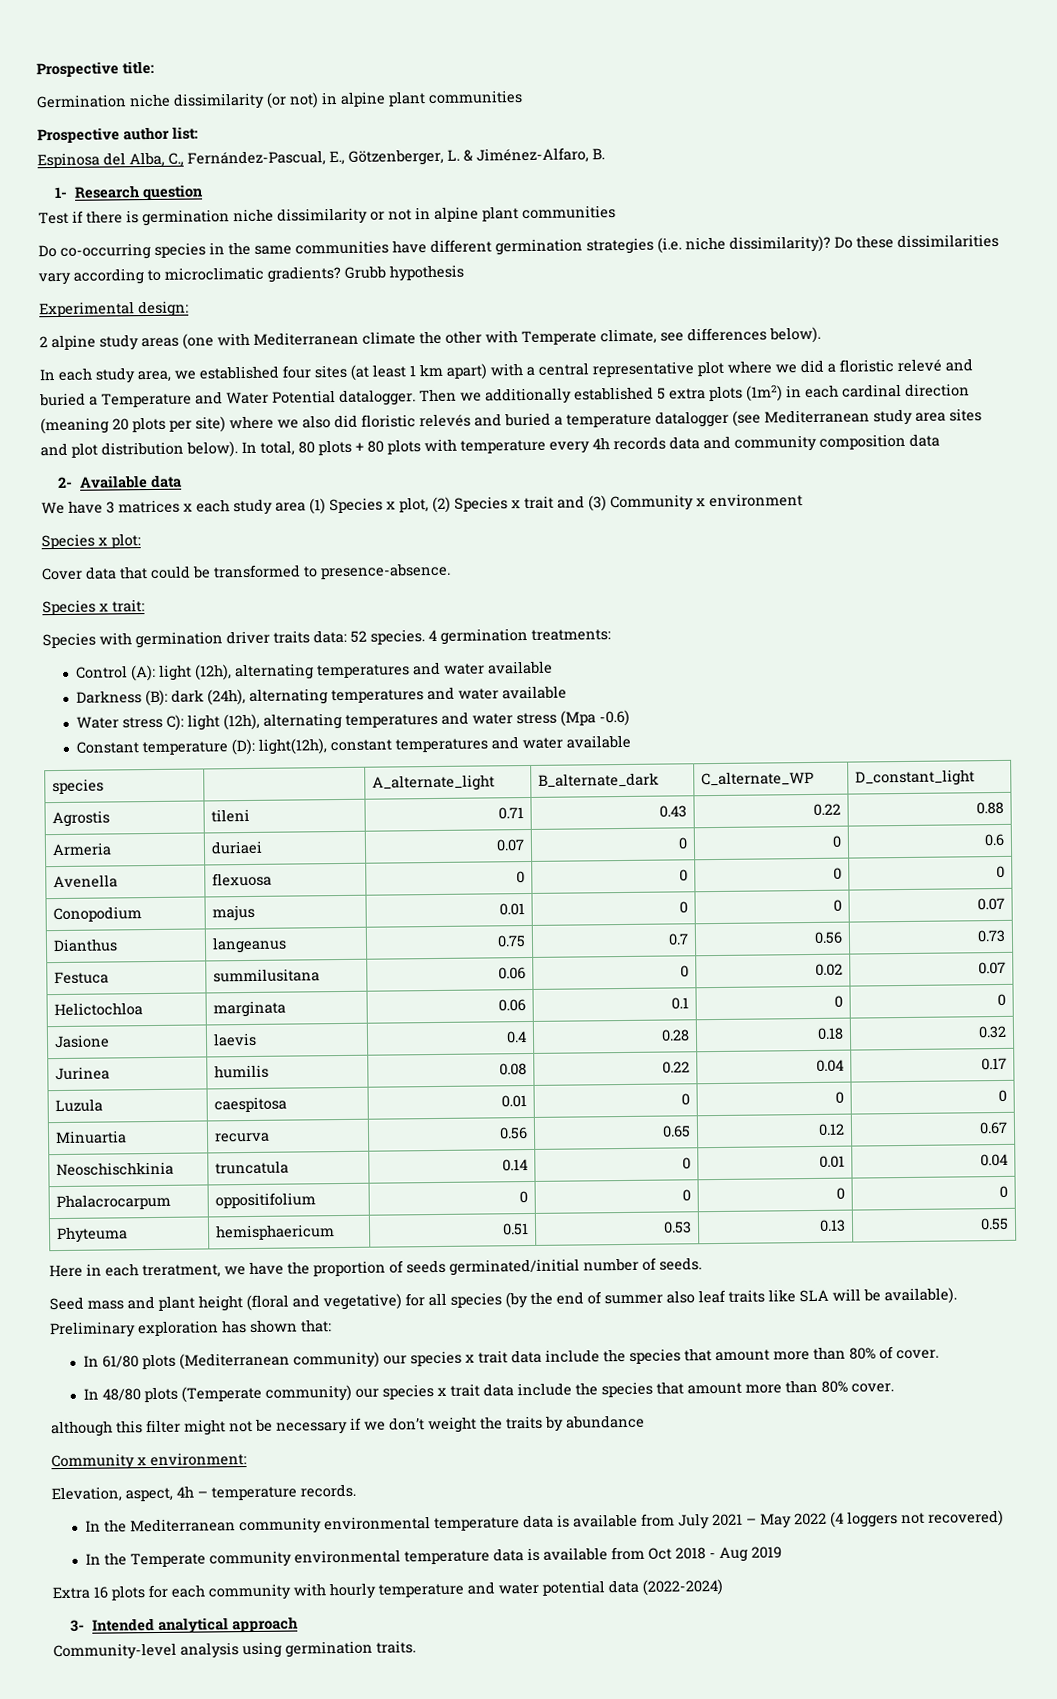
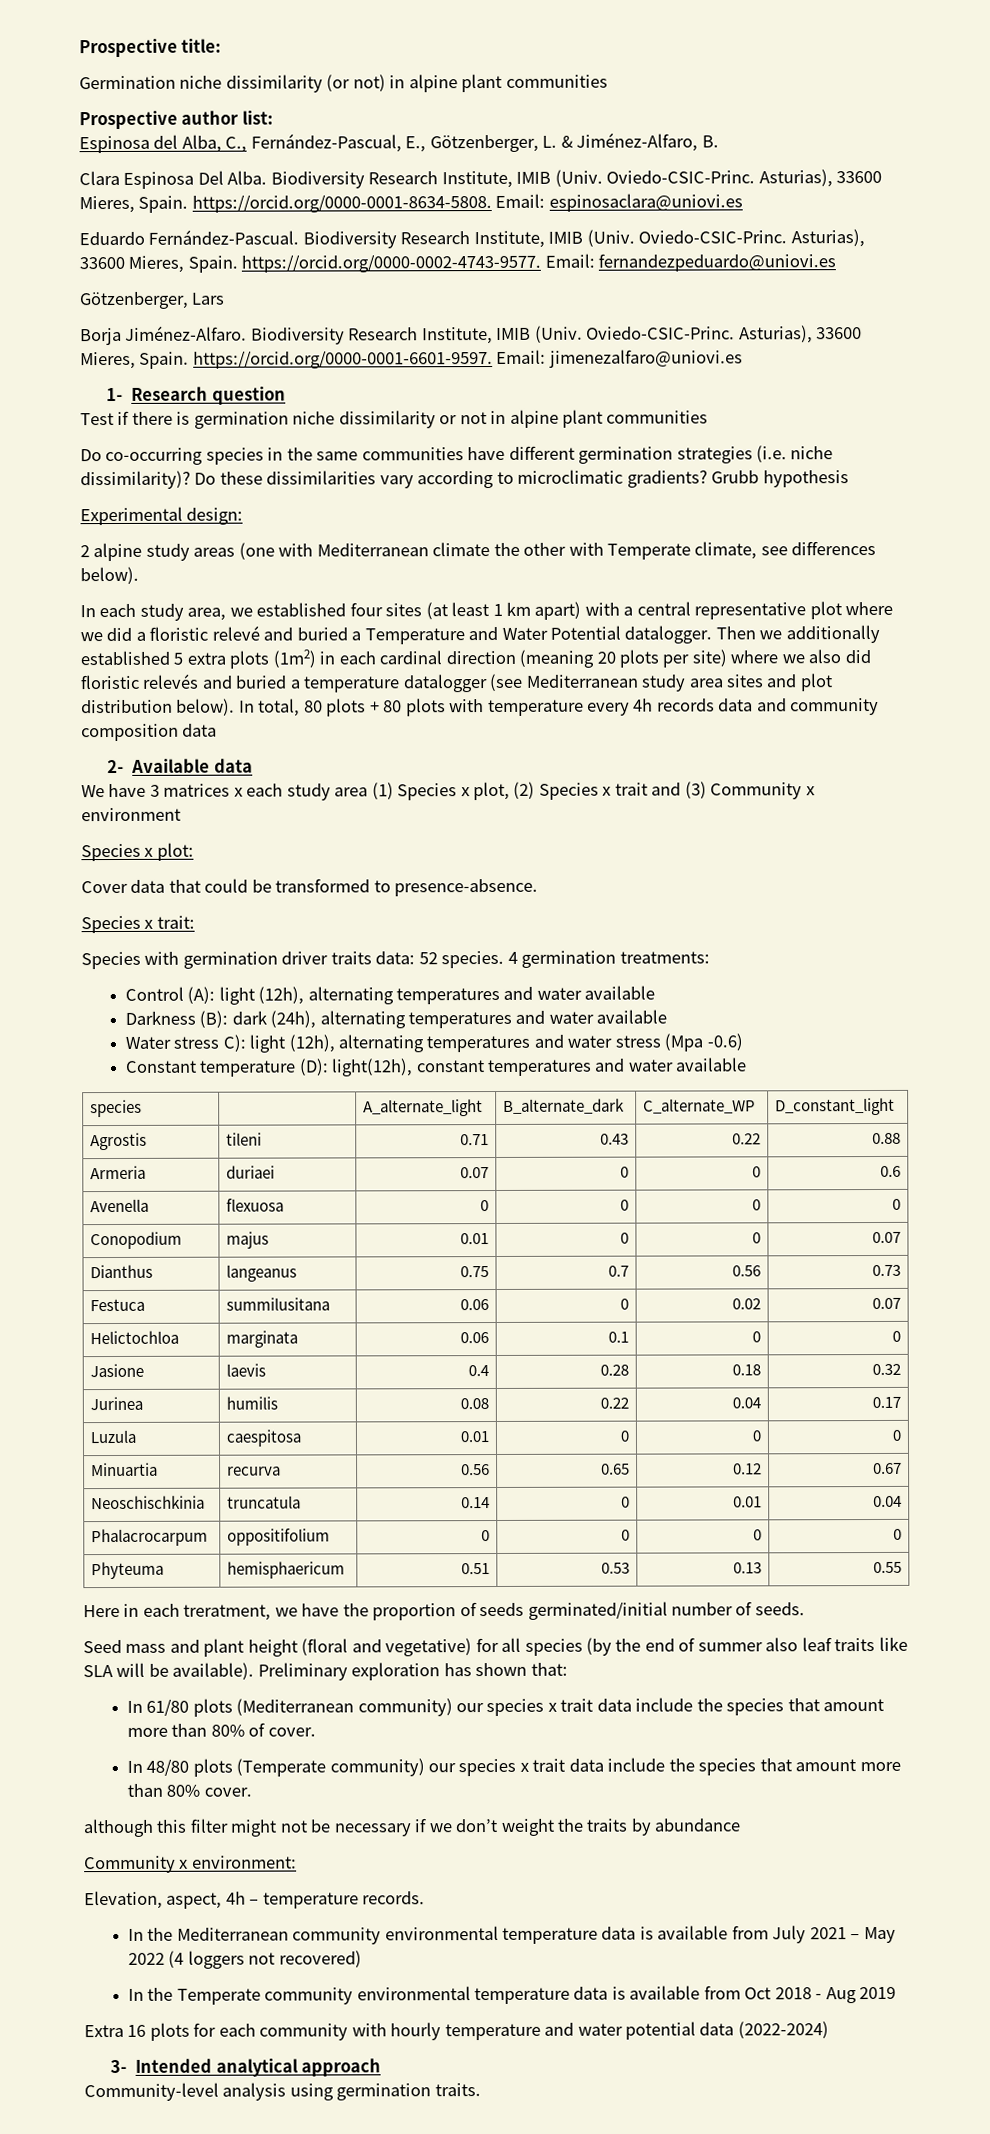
+ Clara Espinosa Del Alba. Biodiversity Research Institute, IMIB (Univ. Oviedo-CSIC-Princ. Asturias), 33600 Mieres, Spain. https://orcid.org/0000-0001-8634-5808. Email: espinosaclara@uniovi.es
+ Eduardo Fernández-Pascual. Biodiversity Research Institute, IMIB (Univ. Oviedo-CSIC-Princ. Asturias), 33600 Mieres, Spain. https://orcid.org/0000-0002-4743-9577. Email: fernandezpeduardo@uniovi.es
+ Götzenberger, Lars
+ Borja Jiménez-Alfaro. Biodiversity Research Institute, IMIB (Univ. Oviedo-CSIC-Princ. Asturias), 33600 Mieres, Spain. https://orcid.org/0000-0001-6601-9597. Email: jimenezalfaro@uniovi.es

